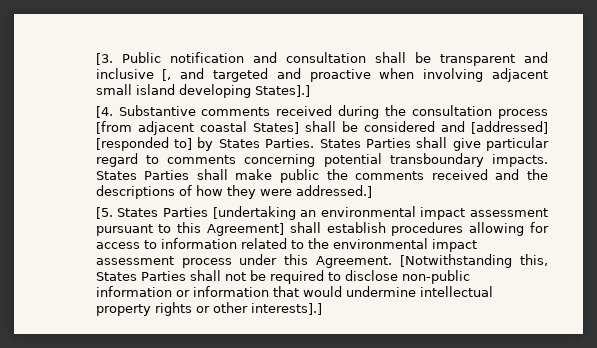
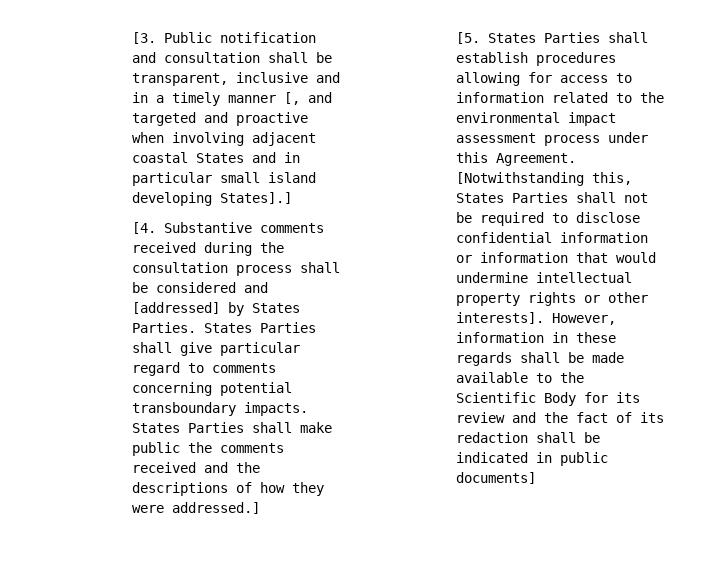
- [3. Public notification and consultation shall be transparent and inclusive [, and targeted and proactive when involving adjacent small island developing States].]
+ [3. Public notification and consultation shall be transparent, inclusive and in a timely manner [, and targeted and proactive when involving adjacent coastal States and in particular small island developing States].]
- [4. Substantive comments received during the consultation process [from adjacent coastal States] shall be considered and [addressed] [responded to] by States Parties.
+ [4. Substantive comments received during the consultation process shall be considered and [addressed] by States Parties.
- [5. States Parties [undertaking an environmental impact assessment pursuant to this Agreement] shall establish procedures allowing for access to information related to the environmental impact assessment process under this Agreement.
+ [5. States Parties shall establish procedures allowing for access to information related to the environmental impact assessment process under this Agreement.
- [Notwithstanding this, States Parties shall not be required to disclose non-public information or information that would undermine intellectual property rights or other interests].]
+ [Notwithstanding this, States Parties shall not be required to disclose confidential information or information that would undermine intellectual property rights or other interests]. However, information in these regards shall be made available to the Scientific Body for its review and the fact of its redaction shall be indicated in public documents]

